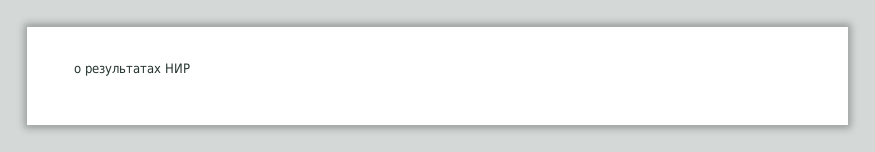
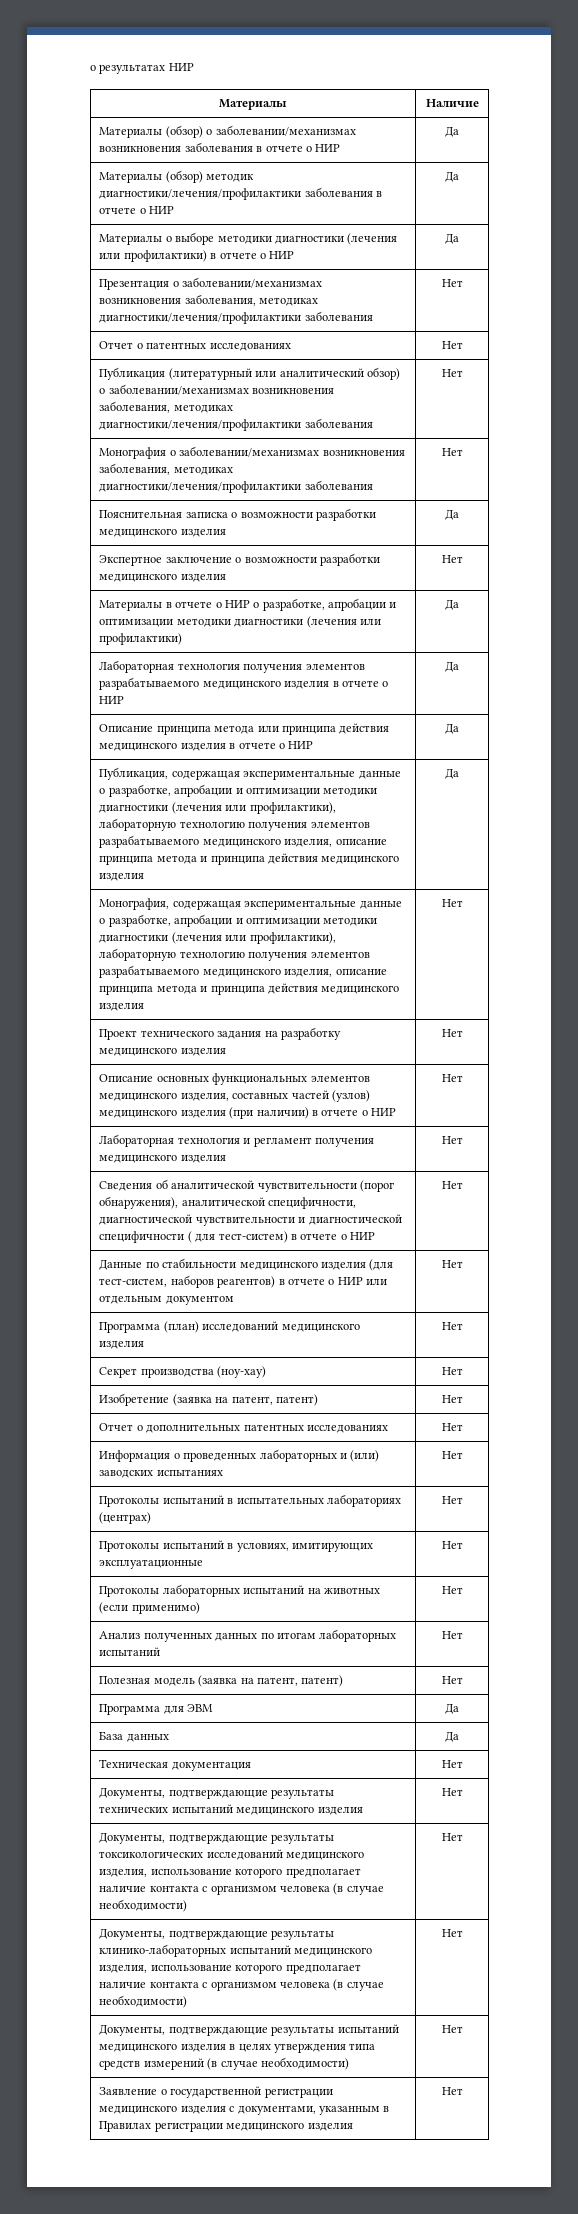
+ Материалы | Наличие
+ Материалы (обзор) о заболевании/механизмах возникновения заболевания в отчете о НИР | Да
+ Материалы (обзор) методик диагностики/лечения/профилактики заболевания в отчете о НИР | Да
+ Материалы о выборе методики диагностики (лечения или профилактики) в отчете о НИР | Да
+ Презентация о заболевании/механизмах возникновения заболевания, методиках диагностики/лечения/профилактики заболевания | Нет
+ Отчет о патентных исследованиях | Нет
+ Публикация (литературный или аналитический обзор) о заболевании/механизмах возникновения заболевания, методиках диагностики/лечения/профилактики заболевания | Нет
+ Монография о заболевании/механизмах возникновения заболевания, методиках диагностики/лечения/профилактики заболевания | Нет
+ Пояснительная записка о возможности разработки медицинского изделия | Да
+ Экспертное заключение о возможности разработки медицинского изделия | Нет
+ Материалы в отчете о НИР о разработке, апробации и оптимизации методики диагностики (лечения или профилактики) | Да
+ Лабораторная технология получения элементов разрабатываемого медицинского изделия в отчете о НИР | Да
+ Описание принципа метода или принципа действия медицинского изделия в отчете о НИР | Да
+ Публикация, содержащая экспериментальные данные о разработке, апробации и оптимизации методики диагностики (лечения или профилактики), лабораторную технологию получения элементов разрабатываемого медицинского изделия, описание принципа метода и принципа действия медицинского изделия | Да
+ Монография, содержащая экспериментальные данные о разработке, апробации и оптимизации методики диагностики (лечения или профилактики), лабораторную технологию получения элементов разрабатываемого медицинского изделия, описание принципа метода и принципа действия медицинского изделия | Нет
+ Проект технического задания на разработку медицинского изделия | Нет
+ Описание основных функциональных элементов медицинского изделия, составных частей (узлов) медицинского изделия (при наличии) в отчете о НИР | Нет
+ Лабораторная технология и регламент получения медицинского изделия | Нет
+ Сведения об аналитической чувствительности (порог обнаружения), аналитической специфичности, диагностической чувствительности и диагностической специфичности ( для тест-систем) в отчете о НИР | Нет
+ Данные по стабильности медицинского изделия (для тест-систем, наборов реагентов) в отчете о НИР или отдельным документом | Нет
+ Программа (план) исследований медицинского изделия | Нет
+ Секрет производства (ноу-хау) | Нет
+ Изобретение (заявка на патент, патент) | Нет
+ Отчет о дополнительных патентных исследованиях | Нет
+ Информация о проведенных лабораторных и (или) заводских испытаниях | Нет
+ Протоколы испытаний в испытательных лабораториях (центрах) | Нет
+ Протоколы испытаний в условиях, имитирующих эксплуатационные | Нет
+ Протоколы лабораторных испытаний на животных (если применимо) | Нет
+ Анализ полученных данных по итогам лабораторных испытаний | Нет
+ Полезная модель (заявка на патент, патент) | Нет
+ Программа для ЭВМ | Да
+ База данных | Да
+ Техническая документация | Нет
+ Документы, подтверждающие результаты технических испытаний медицинского изделия | Нет
+ Документы, подтверждающие результаты токсикологических исследований медицинского изделия, использование которого предполагает наличие контакта с организмом человека (в случае необходимости) | Нет
+ Документы, подтверждающие результаты клинико-лабораторных испытаний медицинского изделия, использование которого предполагает наличие контакта с организмом человека (в случае необходимости) | Нет
+ Документы, подтверждающие результаты испытаний медицинского изделия в целях утверждения типа средств измерений (в случае необходимости) | Нет
+ Заявление о государственной регистрации медицинского изделия с документами, указанным в Правилах регистрации медицинского изделия | Нет

